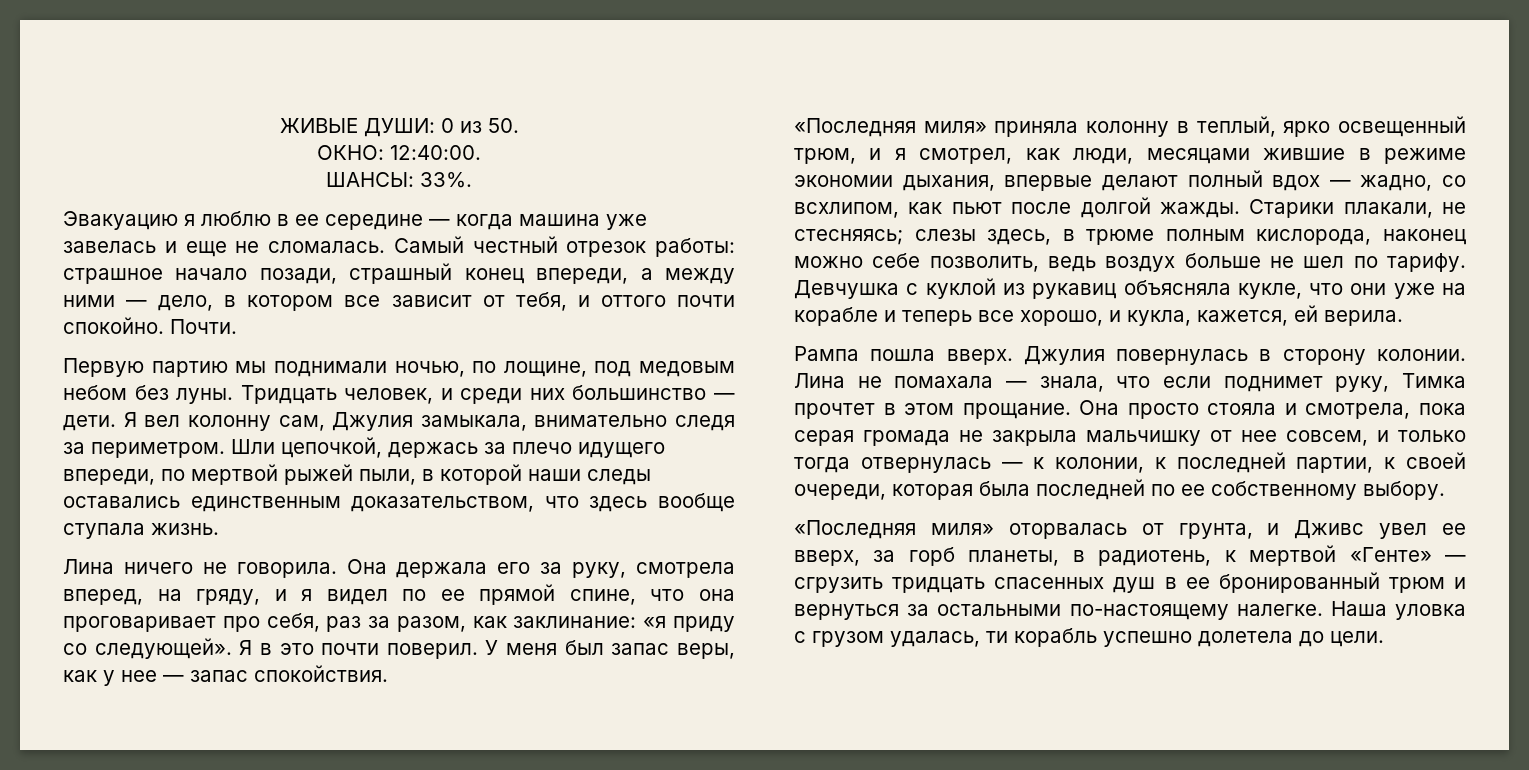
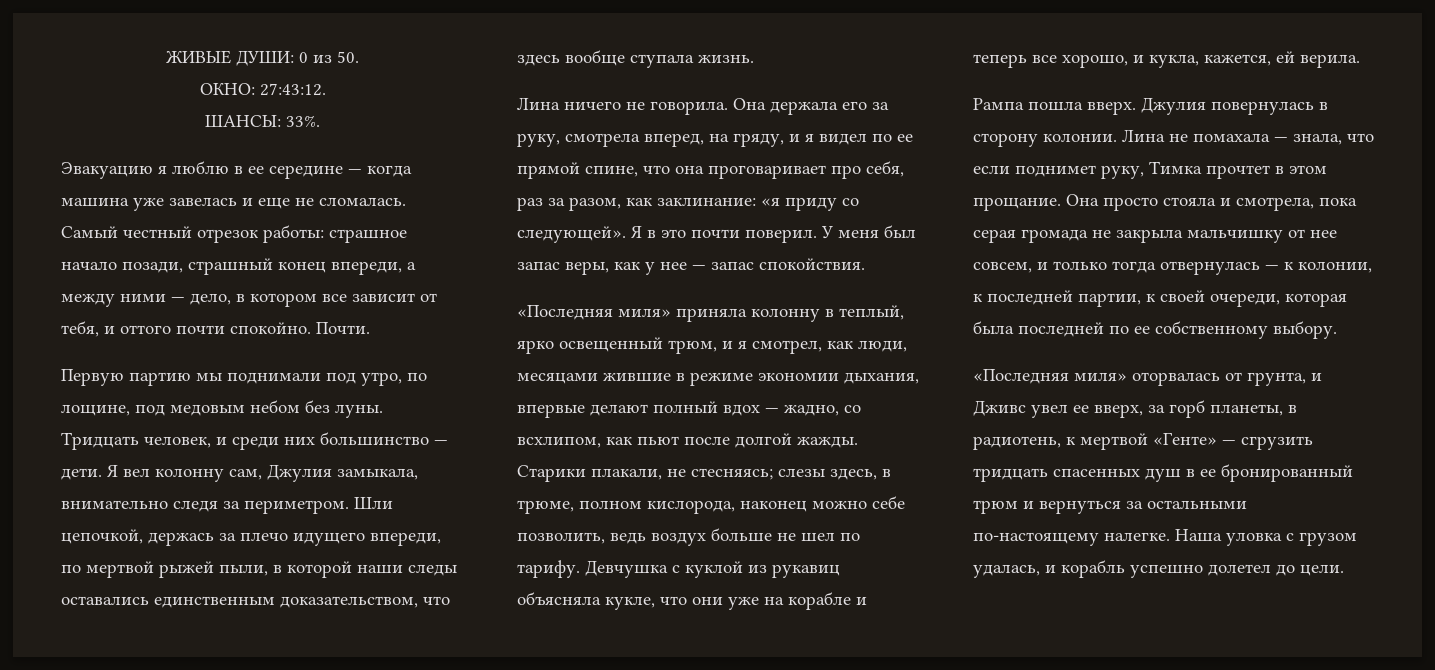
- ОКНО: 12:40:00.
+ ОКНО: 27:43:12.
- Первую партию мы поднимали ночью, по лощине, под медовым небом без луны.
+ Первую партию мы поднимали под утро, по лощине, под медовым небом без луны.
- Старики плакали, не стесняясь; слезы здесь, в трюме полным кислорода, наконец можно себе позволить, ведь воздух больше не шел по тарифу.
+ Старики плакали, не стесняясь; слезы здесь, в трюме, полном кислорода, наконец можно себе позволить, ведь воздух больше не шел по тарифу.
- Наша уловка с грузом удалась, ти корабль успешно долетела до цели.
+ Наша уловка с грузом удалась, и корабль успешно долетел до цели.

